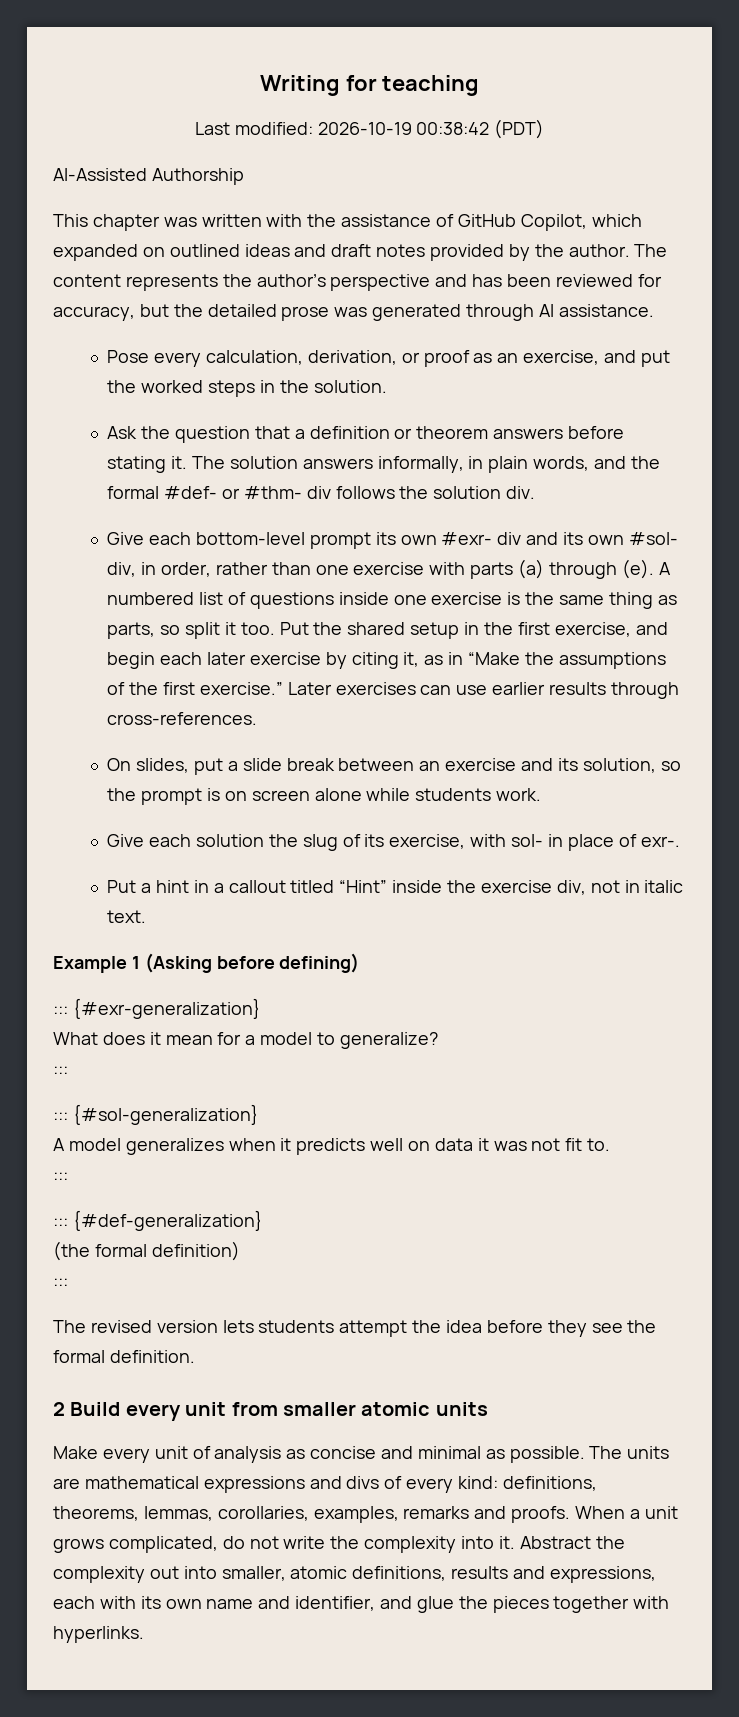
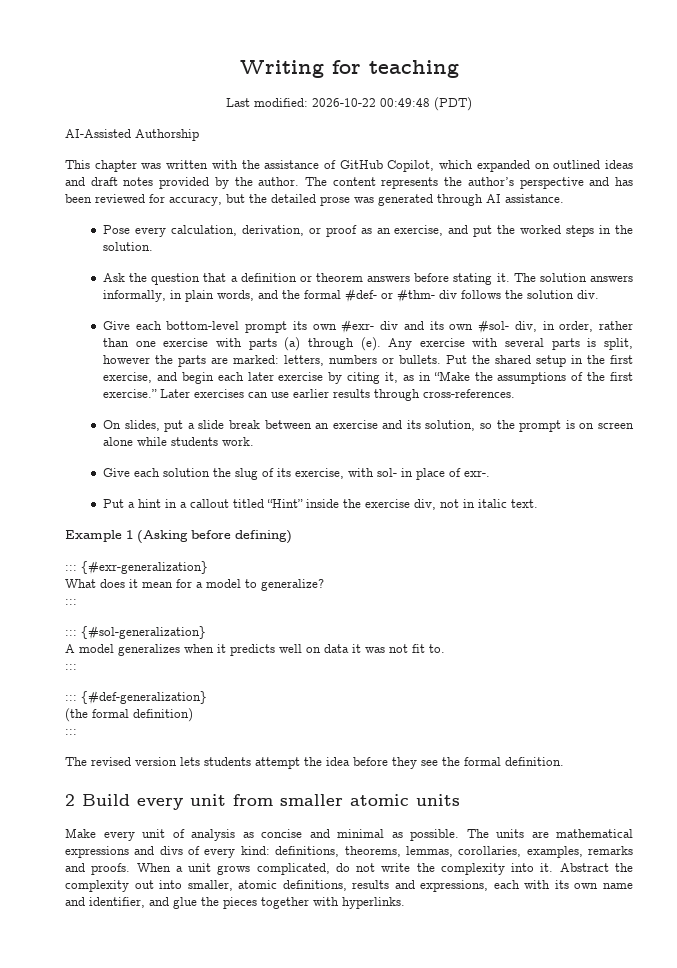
- Last modified: 2026-10-19 00:38:42 (PDT)
+ Last modified: 2026-10-22 00:49:48 (PDT)
- A numbered list of questions inside one exercise is the same thing as parts, so split it too.
+ Any exercise with several parts is split, however the parts are marked: letters, numbers or bullets.

